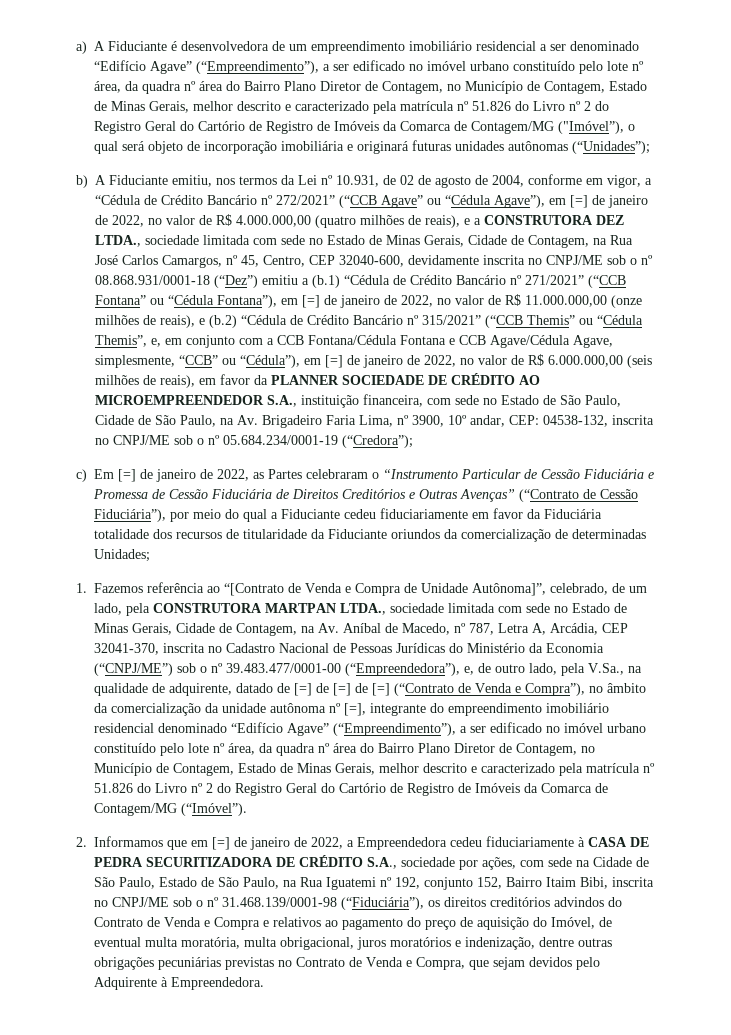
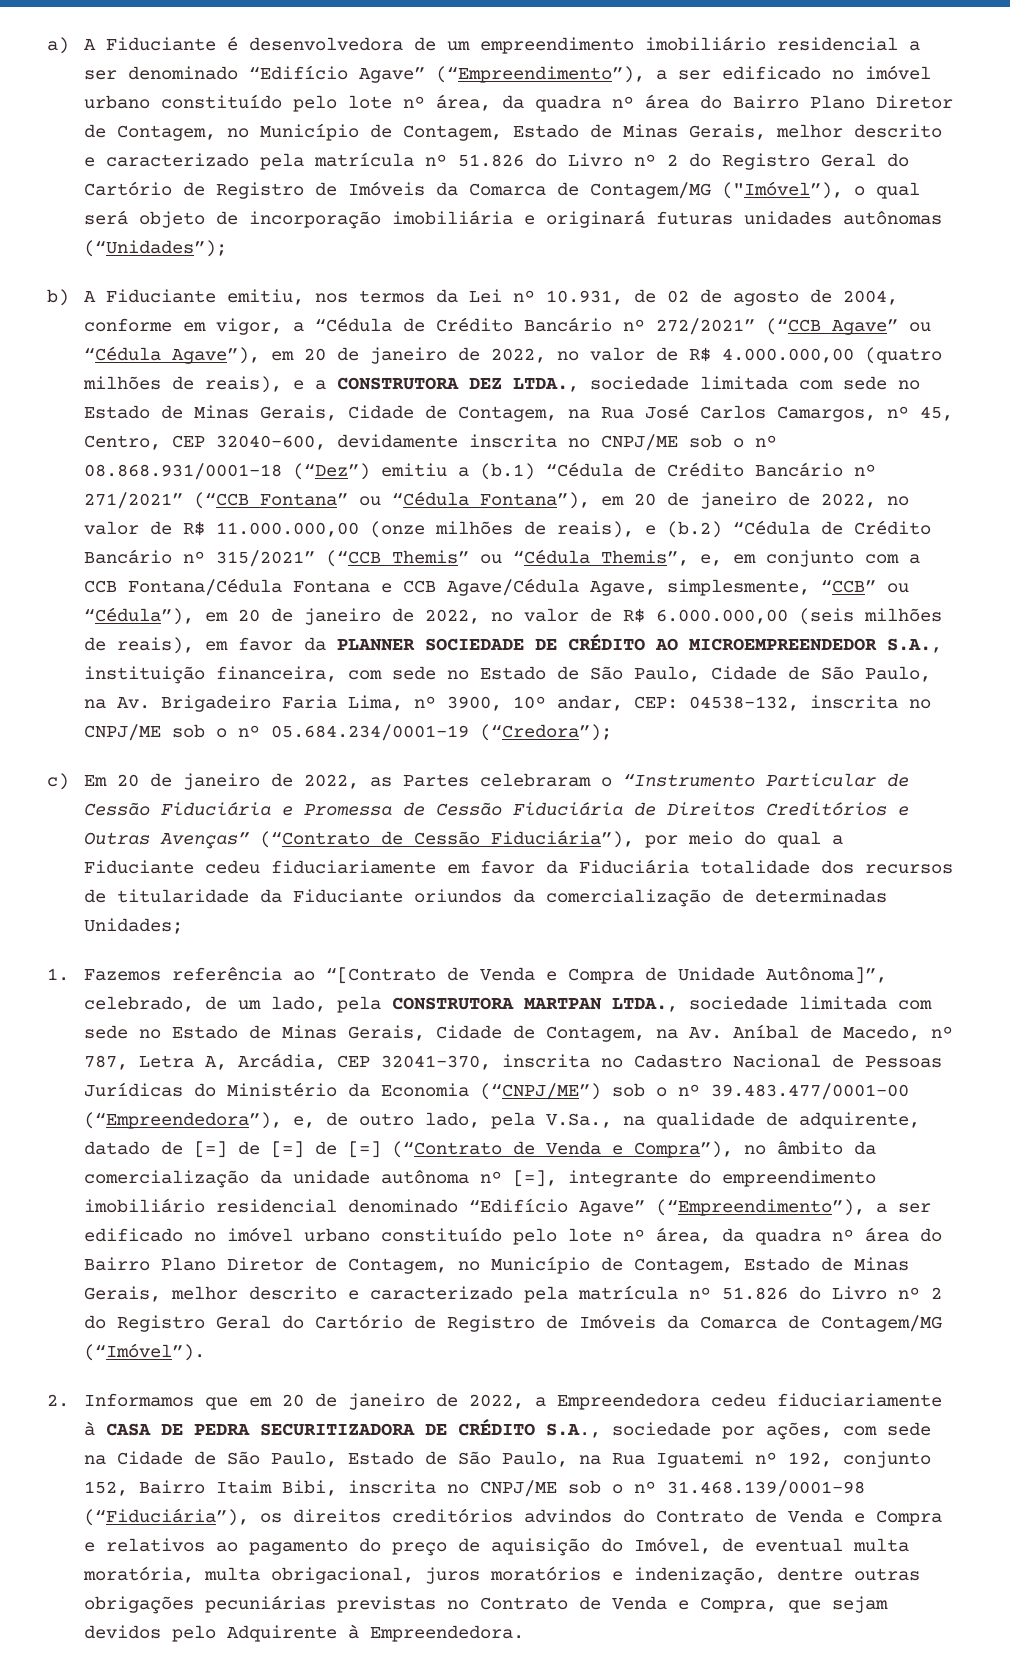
- b) A Fiduciante emitiu, nos termos da Lei nº 10.931, de 02 de agosto de 2004, conforme em vigor, a “Cédula de Crédito Bancário nº 272/2021” (“CCB Agave” ou “Cédula Agave”), em [=] de janeiro de 2022, no valor de R$ 4.000.000,00 (quatro milhões de reais), e a CONSTRUTORA DEZ LTDA., sociedade limitada com sede no Estado de Minas Gerais, Cidade de Contagem, na Rua José Carlos Camargos, nº 45, Centro, CEP 32040-600, devidamente inscrita no CNPJ/ME sob o nº 08.868.931/0001-18 (“Dez”) emitiu a (b.1) “Cédula de Crédito Bancário nº 271/2021” (“CCB Fontana” ou “Cédula Fontana”), em [=] de janeiro de 2022, no valor de R$ 11.000.000,00 (onze milhões de reais), e (b.2) “Cédula de Crédito Bancário nº 315/2021” (“CCB Themis” ou “Cédula Themis”, e, em conjunto com a CCB Fontana/Cédula Fontana e CCB Agave/Cédula Agave, simplesmente, “CCB” ou “Cédula”), em [=] de janeiro de 2022, no valor de R$ 6.000.000,00 (seis milhões de reais), em favor da PLANNER SOCIEDADE DE CRÉDITO AO MICROEMPREENDEDOR S.A., instituição financeira, com sede no Estado de São Paulo, Cidade de São Paulo, na Av. Brigadeiro Faria Lima, nº 3900, 10º andar, CEP:
+ b) A Fiduciante emitiu, nos termos da Lei nº 10.931, de 02 de agosto de 2004, conforme em vigor, a “Cédula de Crédito Bancário nº 272/2021” (“CCB Agave” ou “Cédula Agave”), em 20 de janeiro de 2022, no valor de R$ 4.000.000,00 (quatro milhões de reais), e a CONSTRUTORA DEZ LTDA., sociedade limitada com sede no Estado de Minas Gerais, Cidade de Contagem, na Rua José Carlos Camargos, nº 45, Centro, CEP 32040-600, devidamente inscrita no CNPJ/ME sob o nº 08.868.931/0001-18 (“Dez”) emitiu a (b.1) “Cédula de Crédito Bancário nº 271/2021” (“CCB Fontana” ou “Cédula Fontana”), em 20 de janeiro de 2022, no valor de R$ 11.000.000,00 (onze milhões de reais), e (b.2) “Cédula de Crédito Bancário nº 315/2021” (“CCB Themis” ou “Cédula Themis”, e, em conjunto com a CCB Fontana/Cédula Fontana e CCB Agave/Cédula Agave, simplesmente, “CCB” ou “Cédula”), em 20 de janeiro de 2022, no valor de R$ 6.000.000,00 (seis milhões de reais), em favor da PLANNER SOCIEDADE DE CRÉDITO AO MICROEMPREENDEDOR S.A., instituição financeira, com sede no Estado de São Paulo, Cidade de São Paulo, na Av. Brigadeiro Faria Lima, nº 3900, 10º andar, CEP:
- c) Em [=] de janeiro de 2022, as Partes celebraram o “Instrumento Particular de Cessão Fiduciária e Promessa de Cessão Fiduciária de Direitos Creditórios e Outras Avenças” (“Contrato de Cessão Fiduciária”), por meio do qual a Fiduciante cedeu fiduciariamente em favor da Fiduciária totalidade dos recursos de titularidade da Fiduciante oriundos da comercialização de determinadas Unidades;
+ c) Em 20 de janeiro de 2022, as Partes celebraram o “Instrumento Particular de Cessão Fiduciária e Promessa de Cessão Fiduciária de Direitos Creditórios e Outras Avenças” (“Contrato de Cessão Fiduciária”), por meio do qual a Fiduciante cedeu fiduciariamente em favor da Fiduciária totalidade dos recursos de titularidade da Fiduciante oriundos da comercialização de determinadas Unidades;
- 2. Informamos que em [=] de janeiro de 2022, a Empreendedora cedeu fiduciariamente à CASA DE PEDRA SECURITIZADORA DE CRÉDITO S.A., sociedade por ações, com sede na Cidade de São Paulo, Estado de São Paulo, na Rua Iguatemi nº 192, conjunto 152, Bairro Itaim Bibi, inscrita no CNPJ/ME sob o nº 31.468.139/0001-98 (“Fiduciária”), os direitos creditórios advindos do Contrato de Venda e Compra e relativos ao pagamento do preço de aquisição do Imóvel, de eventual multa moratória, multa obrigacional, juros moratórios e indenização, dentre outras obrigações pecuniárias previstas no Contrato de Venda e Compra, que sejam devidos pelo Adquirente à Empreendedora.
+ 2. Informamos que em 20 de janeiro de 2022, a Empreendedora cedeu fiduciariamente à CASA DE PEDRA SECURITIZADORA DE CRÉDITO S.A., sociedade por ações, com sede na Cidade de São Paulo, Estado de São Paulo, na Rua Iguatemi nº 192, conjunto 152, Bairro Itaim Bibi, inscrita no CNPJ/ME sob o nº 31.468.139/0001-98 (“Fiduciária”), os direitos creditórios advindos do Contrato de Venda e Compra e relativos ao pagamento do preço de aquisição do Imóvel, de eventual multa moratória, multa obrigacional, juros moratórios e indenização, dentre outras obrigações pecuniárias previstas no Contrato de Venda e Compra, que sejam devidos pelo Adquirente à Empreendedora.

